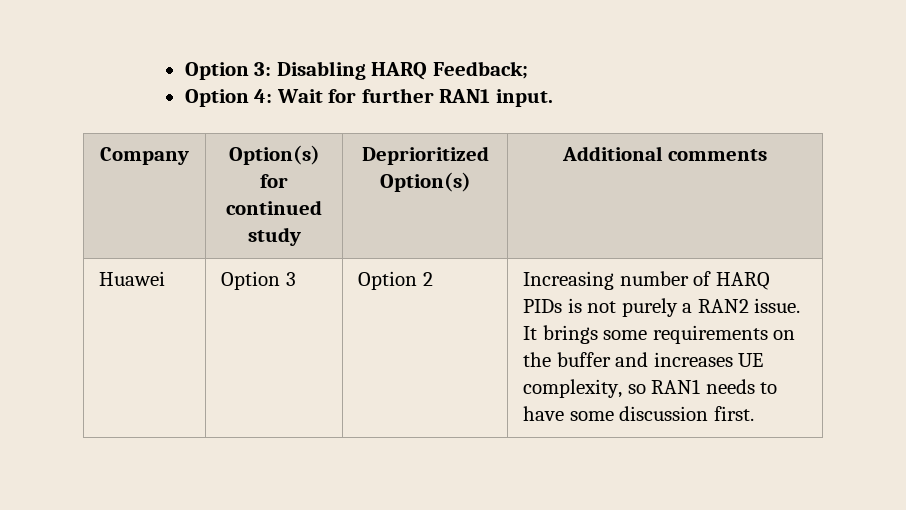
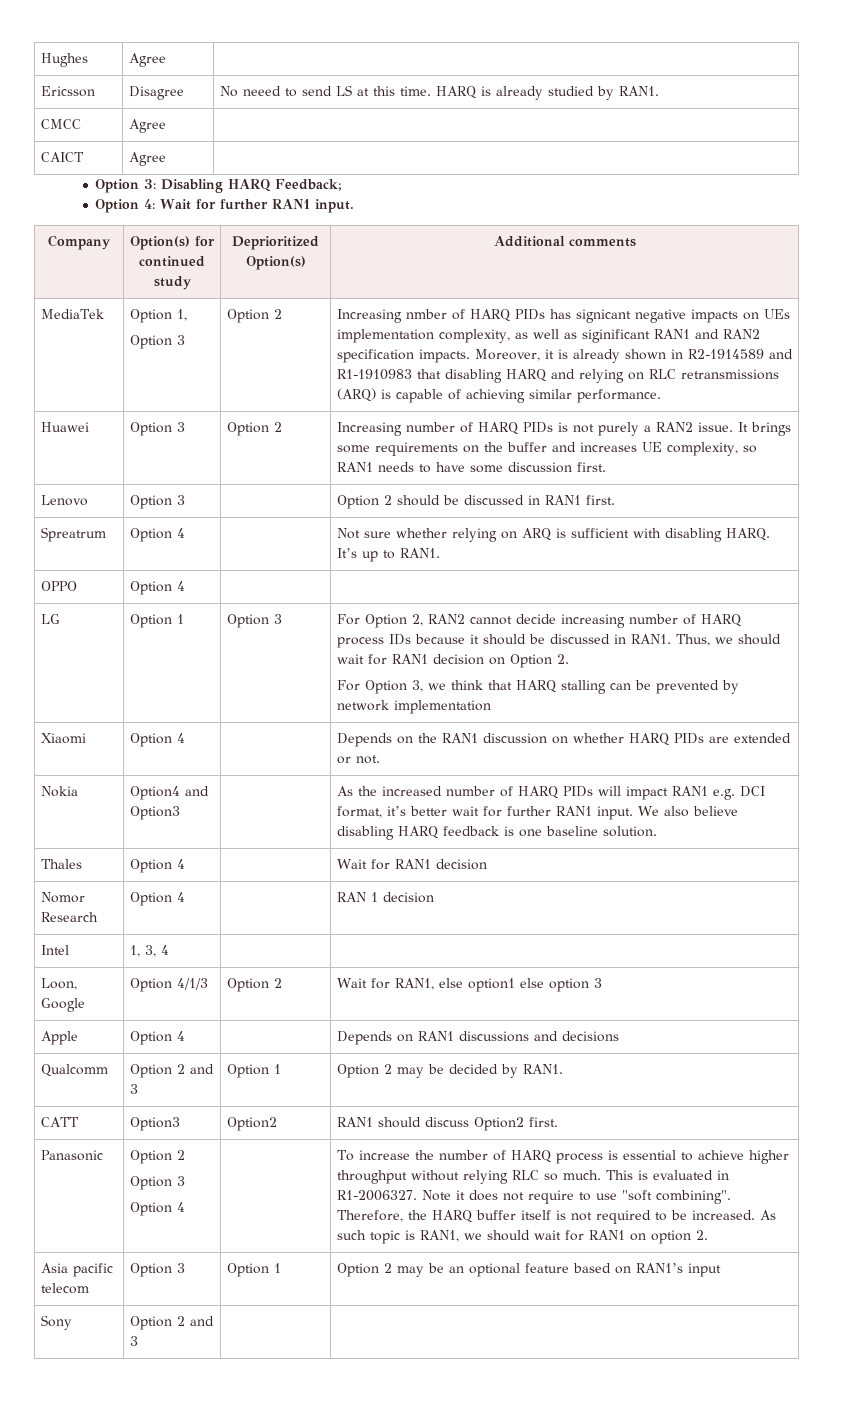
+ Hughes | Agree |
+ Ericsson | Disagree | No neeed to send LS at this time. HARQ is already studied by RAN1.
+ CMCC | Agree |
+ CAICT | Agree |
+ MediaTek | Option 1,
+ Option 3 | Option 2 | Increasing nmber of HARQ PIDs has signicant negative impacts on UEs implementation complexity, as well as siginificant RAN1 and RAN2 specification impacts. Moreover, it is already shown in R2-1914589 and R1-1910983 that disabling HARQ and relying on RLC retransmissions (ARQ) is capable of achieving similar performance.
+ Lenovo | Option 3 | | Option 2 should be discussed in RAN1 first.
+ Spreatrum | Option 4 | | Not sure whether relying on ARQ is sufficient with disabling HARQ. It’s up to RAN1.
+ OPPO | Option 4 | |
+ LG | Option 1 | Option 3 | For Option 2, RAN2 cannot decide increasing number of HARQ process IDs because it should be discussed in RAN1. Thus, we should wait for RAN1 decision on Option 2.
+ For Option 3, we think that HARQ stalling can be prevented by network implementation
+ Xiaomi | Option 4 | | Depends on the RAN1 discussion on whether HARQ PIDs are extended or not.
+ Nokia | Option4 and Option3 | | As the increased number of HARQ PIDs will impact RAN1 e.g. DCI format, it’s better wait for further RAN1 input. We also believe disabling HARQ feedback is one baseline solution.
+ Thales | Option 4 | | Wait for RAN1 decision
+ Nomor Research | Option 4 | | RAN 1 decision
+ Intel | 1, 3, 4 | |
+ Loon, Google | Option 4/1/3 | Option 2 | Wait for RAN1, else option1 else option 3
+ Apple | Option 4 | | Depends on RAN1 discussions and decisions
+ Qualcomm | Option 2 and 3 | Option 1 | Option 2 may be decided by RAN1.
+ CATT | Option3 | Option2 | RAN1 should discuss Option2 first.
+ Panasonic | Option 2
+ Option 3
+ Option 4 | | To increase the number of HARQ process is essential to achieve higher throughput without relying RLC so much. This is evaluated in R1-2006327. Note it does not require to use "soft combining". Therefore, the HARQ buffer itself is not required to be increased. As such topic is RAN1, we should wait for RAN1 on option 2.
+ Asia pacific telecom | Option 3 | Option 1 | Option 2 may be an optional feature based on RAN1’s input
+ Sony | Option 2 and 3 | |

